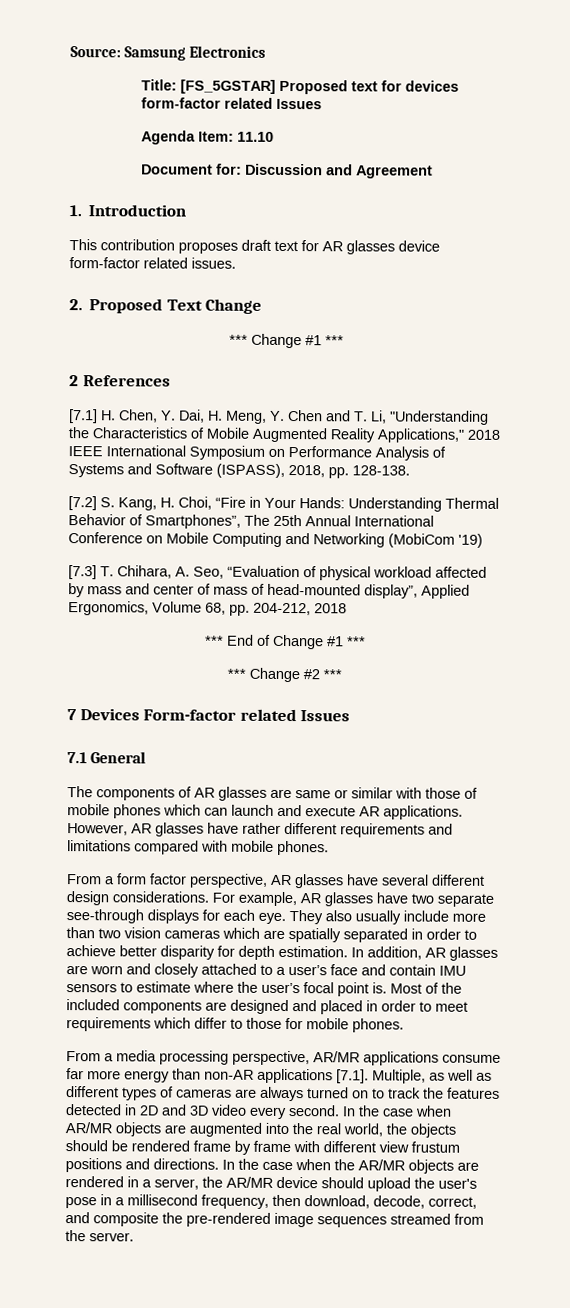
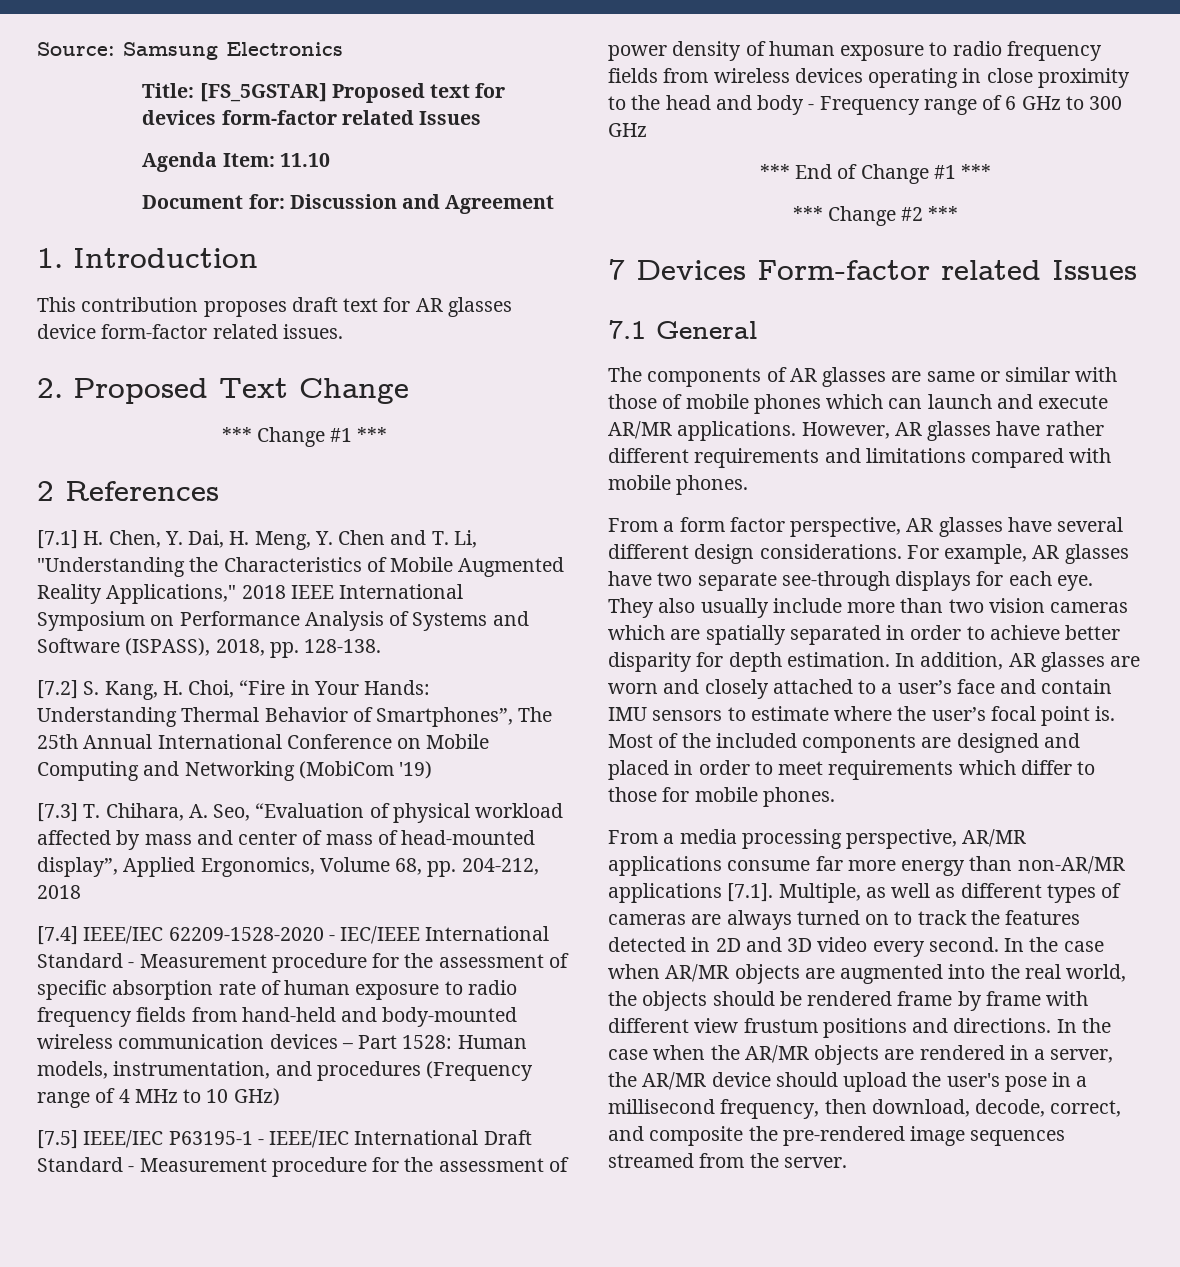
+ [7.4] IEEE/IEC 62209-1528-2020 - IEC/IEEE International Standard - Measurement procedure for the assessment of specific absorption rate of human exposure to radio frequency fields from hand-held and body-mounted wireless communication devices – Part 1528: Human models, instrumentation, and procedures (Frequency range of 4 MHz to 10 GHz)
+ [7.5] IEEE/IEC P63195-1 - IEEE/IEC International Draft Standard - Measurement procedure for the assessment of power density of human exposure to radio frequency fields from wireless devices operating in close proximity to the head and body - Frequency range of 6 GHz to 300 GHz
- The components of AR glasses are same or similar with those of mobile phones which can launch and execute AR applications.
+ The components of AR glasses are same or similar with those of mobile phones which can launch and execute AR/MR applications.
- From a media processing perspective, AR/MR applications consume far more energy than non-AR applications [7.1]. Multiple, as well as different types of cameras are always turned on to track the features detected in 2D and 3D video every second.
+ From a media processing perspective, AR/MR applications consume far more energy than non-AR/MR applications [7.1]. Multiple, as well as different types of cameras are always turned on to track the features detected in 2D and 3D video every second.

